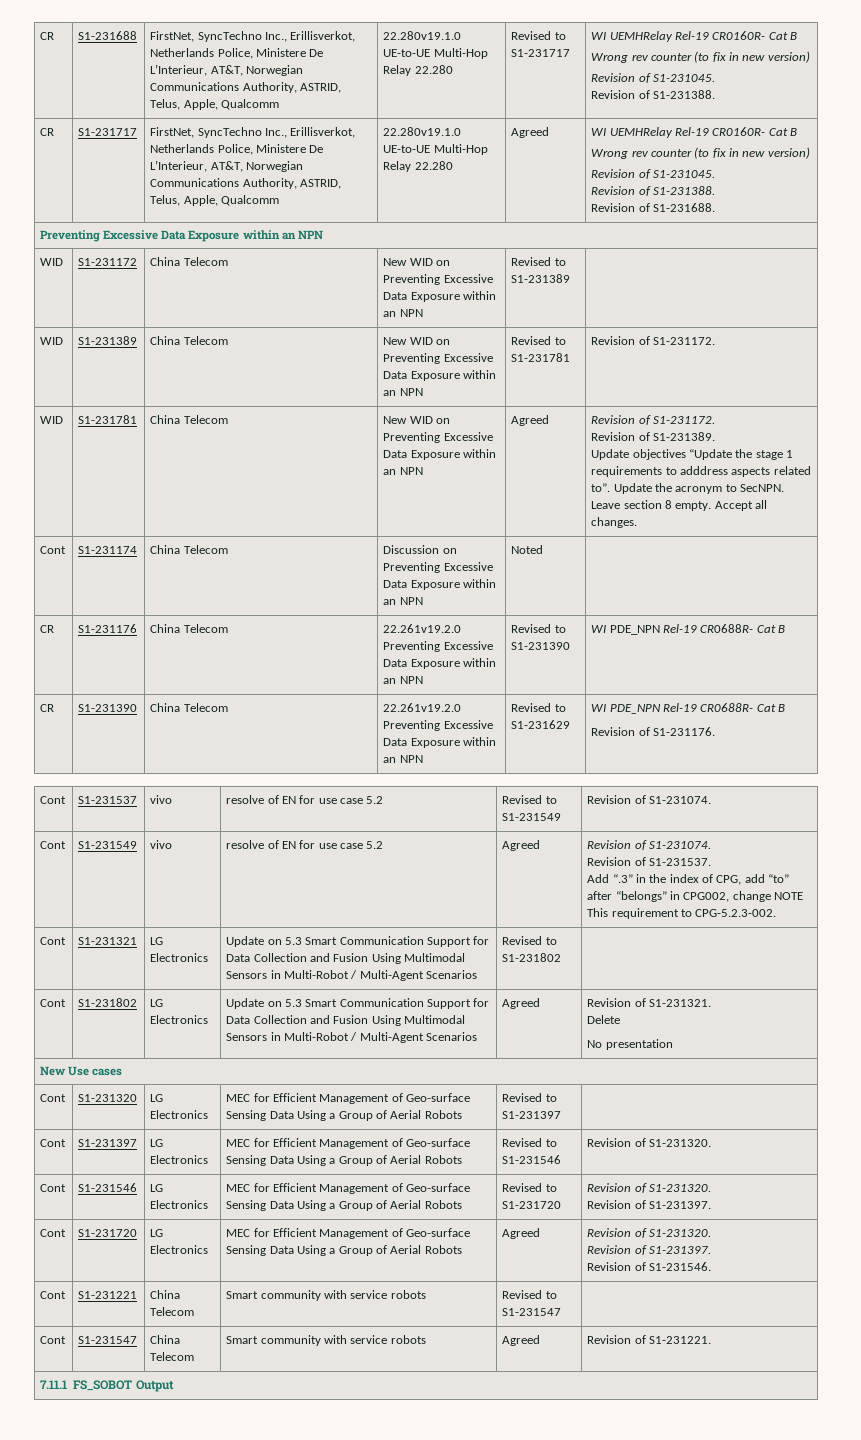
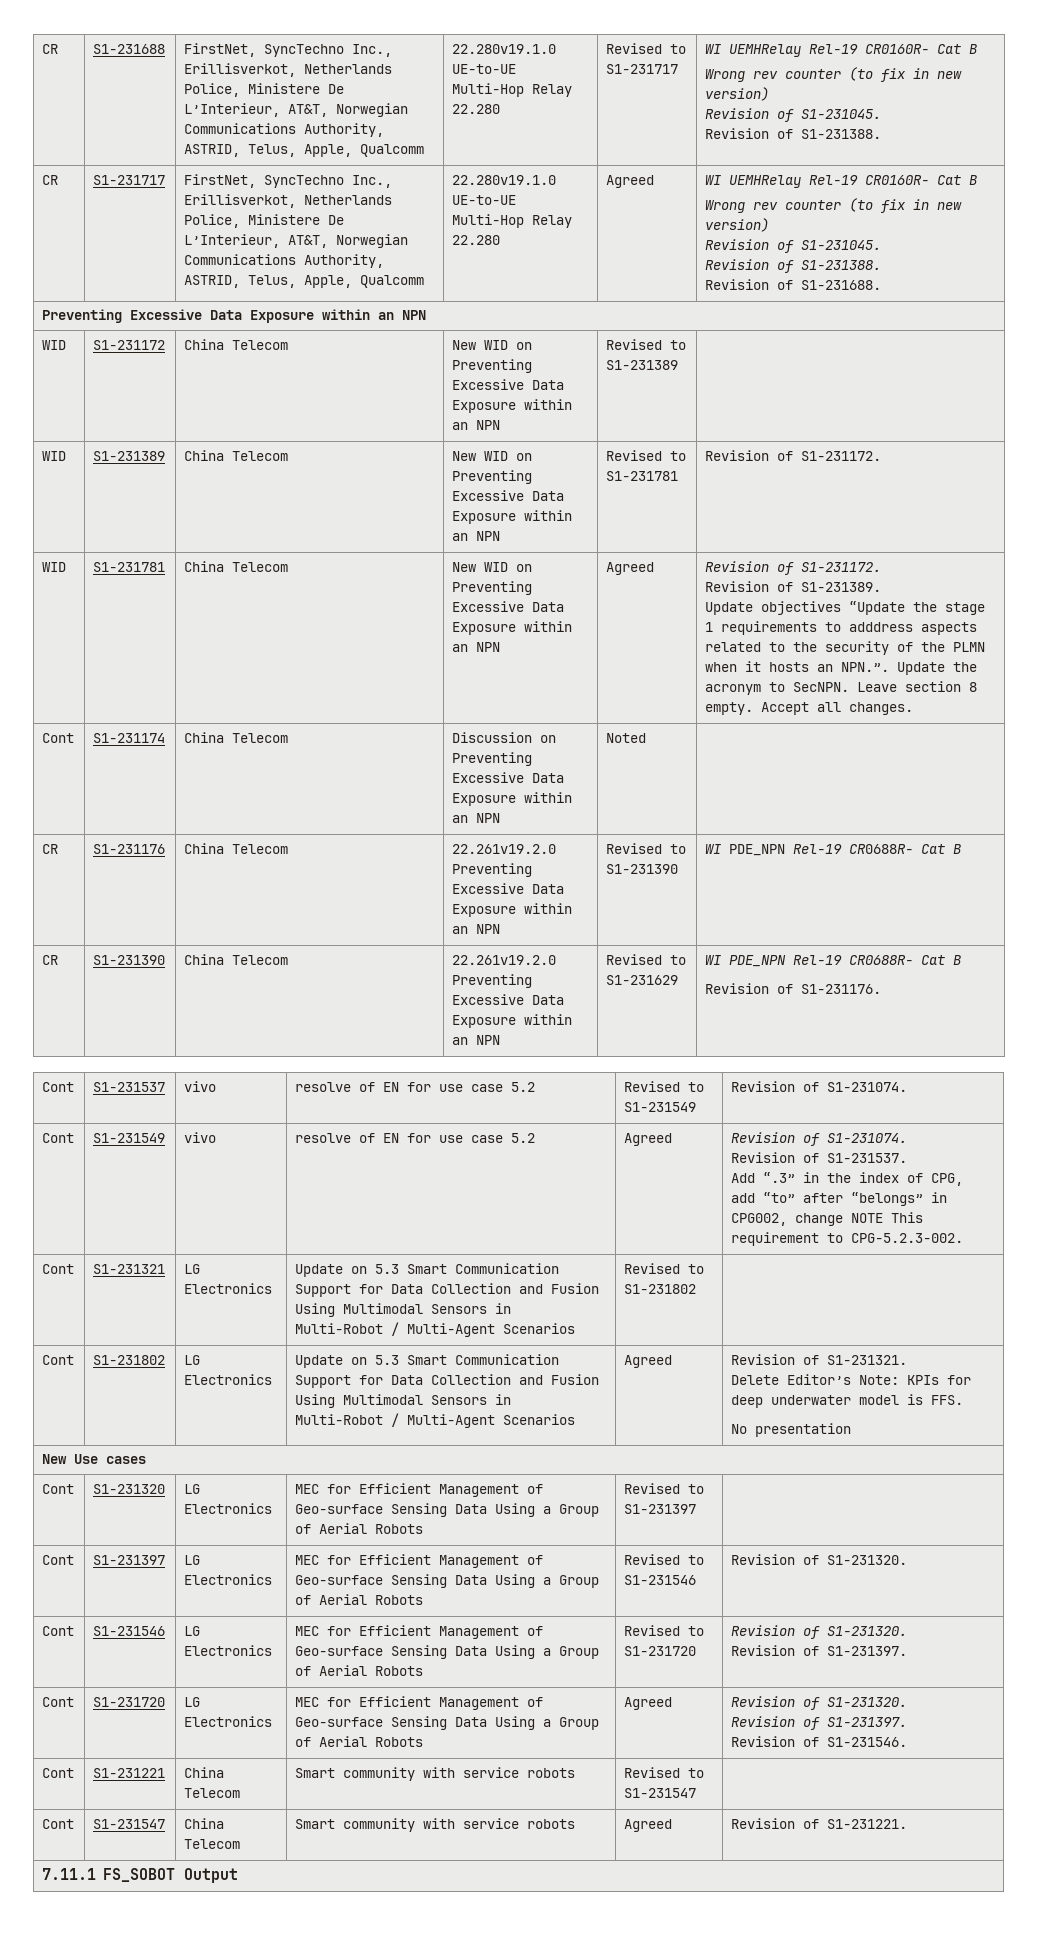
- Update objectives “Update the stage 1 requirements to adddress aspects related to”. Update the acronym to SecNPN.
+ Update objectives “Update the stage 1 requirements to adddress aspects related to the security of the PLMN when it hosts an NPN.”. Update the acronym to SecNPN.
  Cont | S1-231802 | LG Electronics | Update on 5.3 Smart Communication Support for Data Collection and Fusion Using Multimodal Sensors in Multi-Robot / Multi-Agent Scenarios | Agreed | Revision of S1-231321.
- Delete
+ Delete Editor’s Note: KPIs for deep underwater model is FFS.

